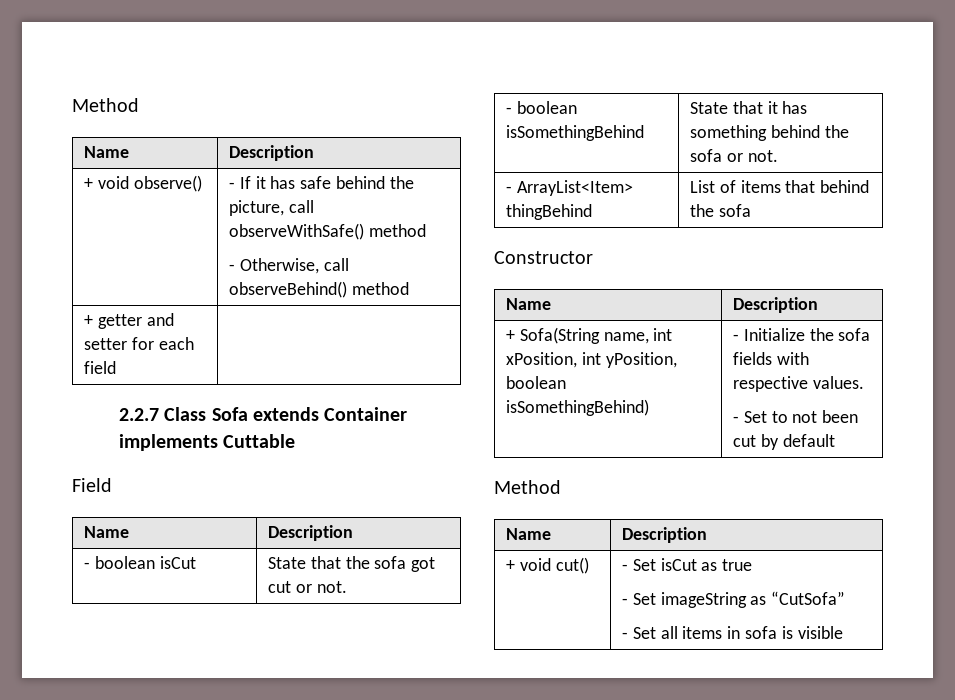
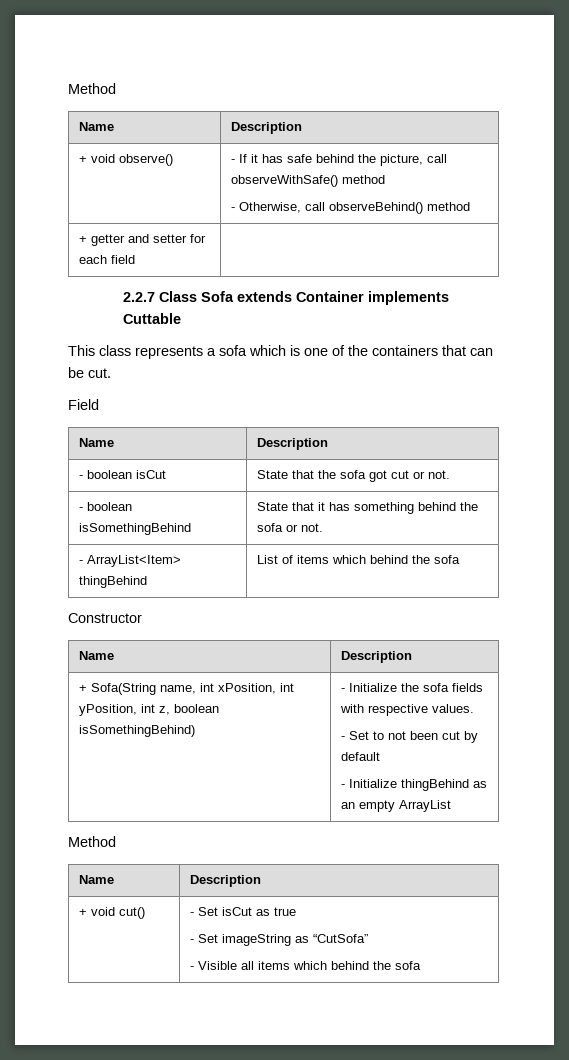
+ This class represents a sofa which is one of the containers that can be cut.
- - ArrayList<Item> thingBehind | List of items that behind the sofa
+ - ArrayList<Item> thingBehind | List of items which behind the sofa
- + Sofa(String name, int xPosition, int yPosition, boolean isSomethingBehind) | - Initialize the sofa fields with respective values.
+ + Sofa(String name, int xPosition, int yPosition, int z, boolean isSomethingBehind) | - Initialize the sofa fields with respective values.
  - Set to not been cut by default
+ - Initialize thingBehind as an empty ArrayList
  + void cut() | - Set isCut as true
  - Set imageString as “CutSofa”
- - Set all items in sofa is visible
+ - Visible all items which behind the sofa

